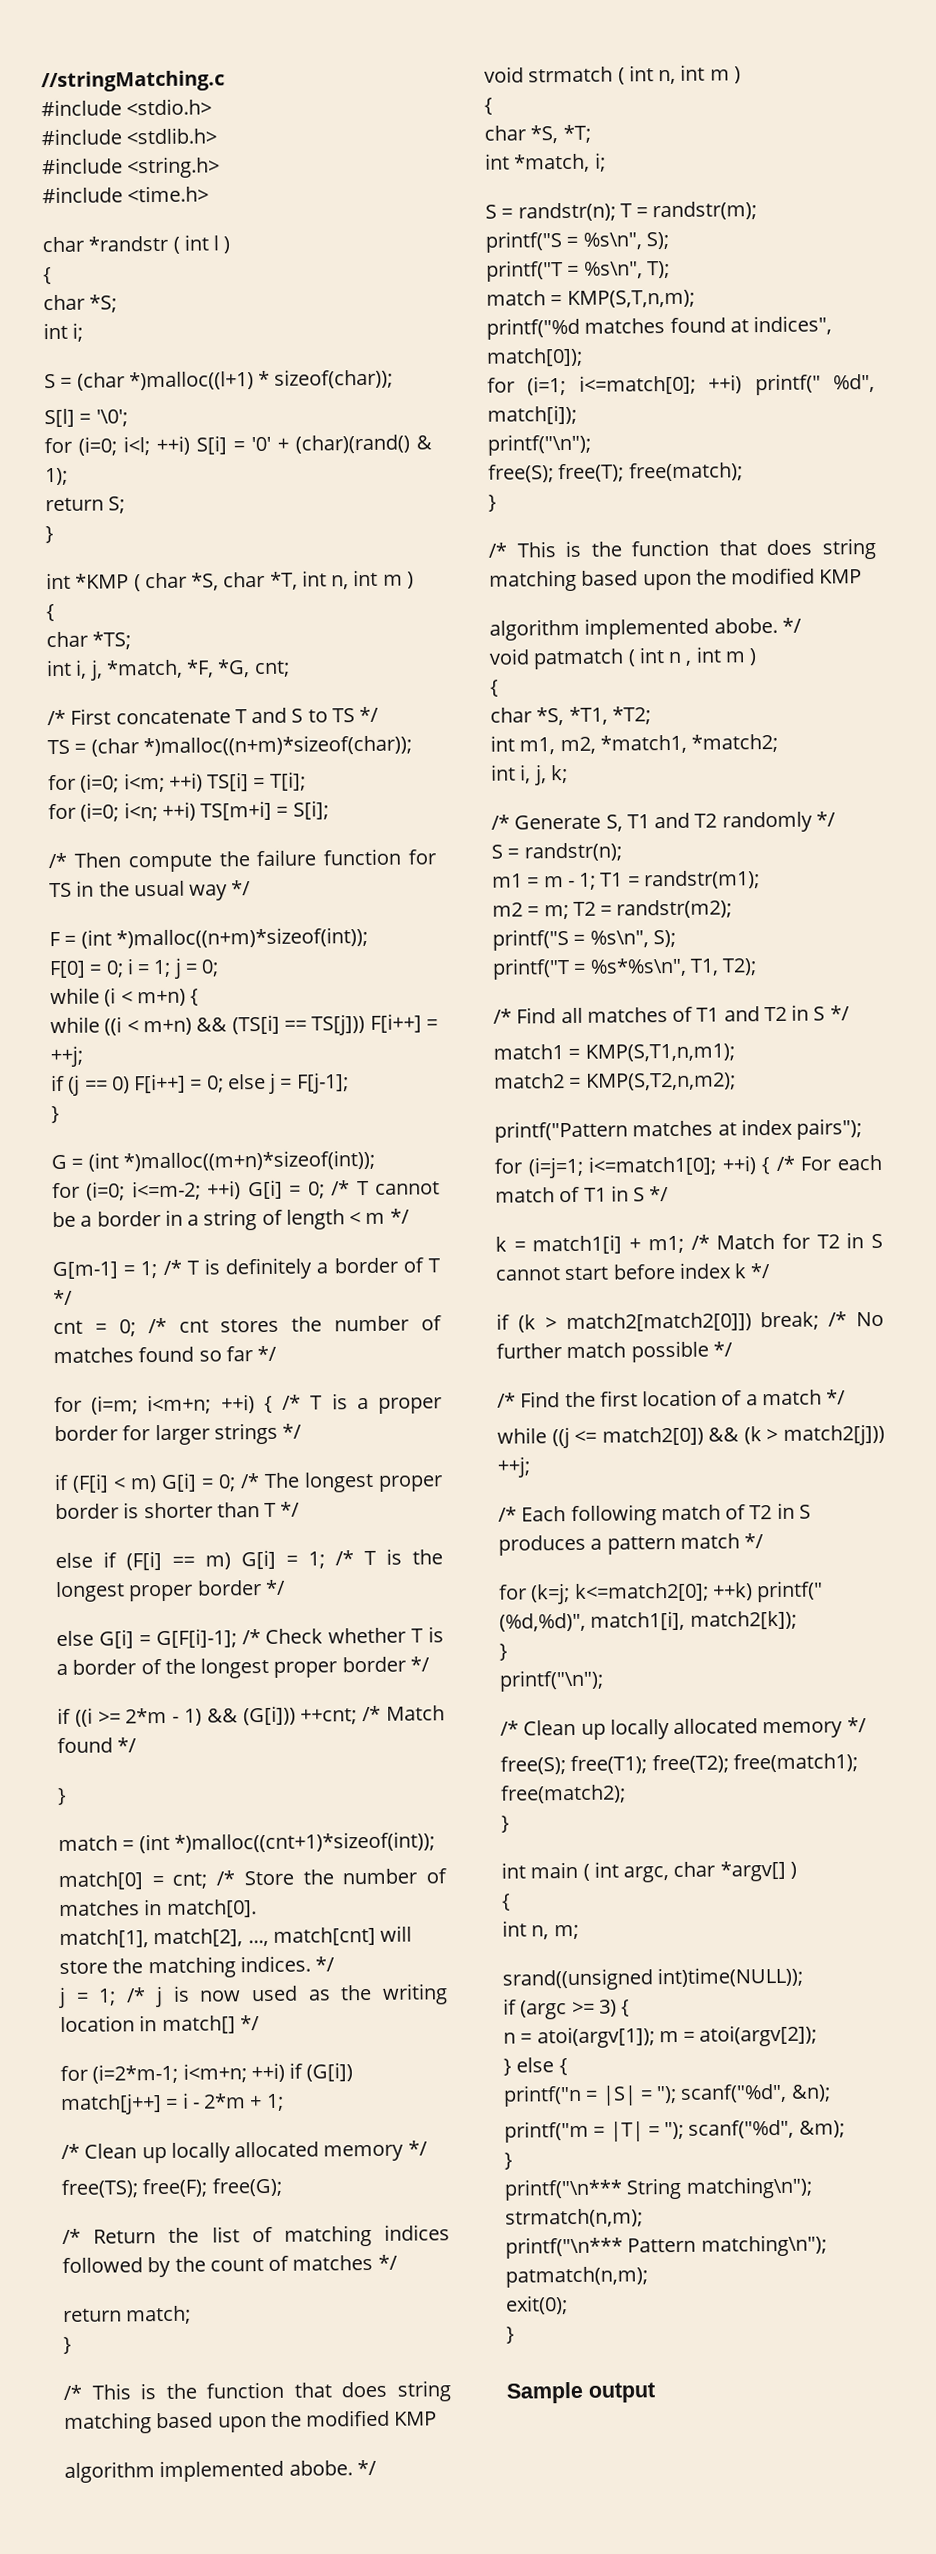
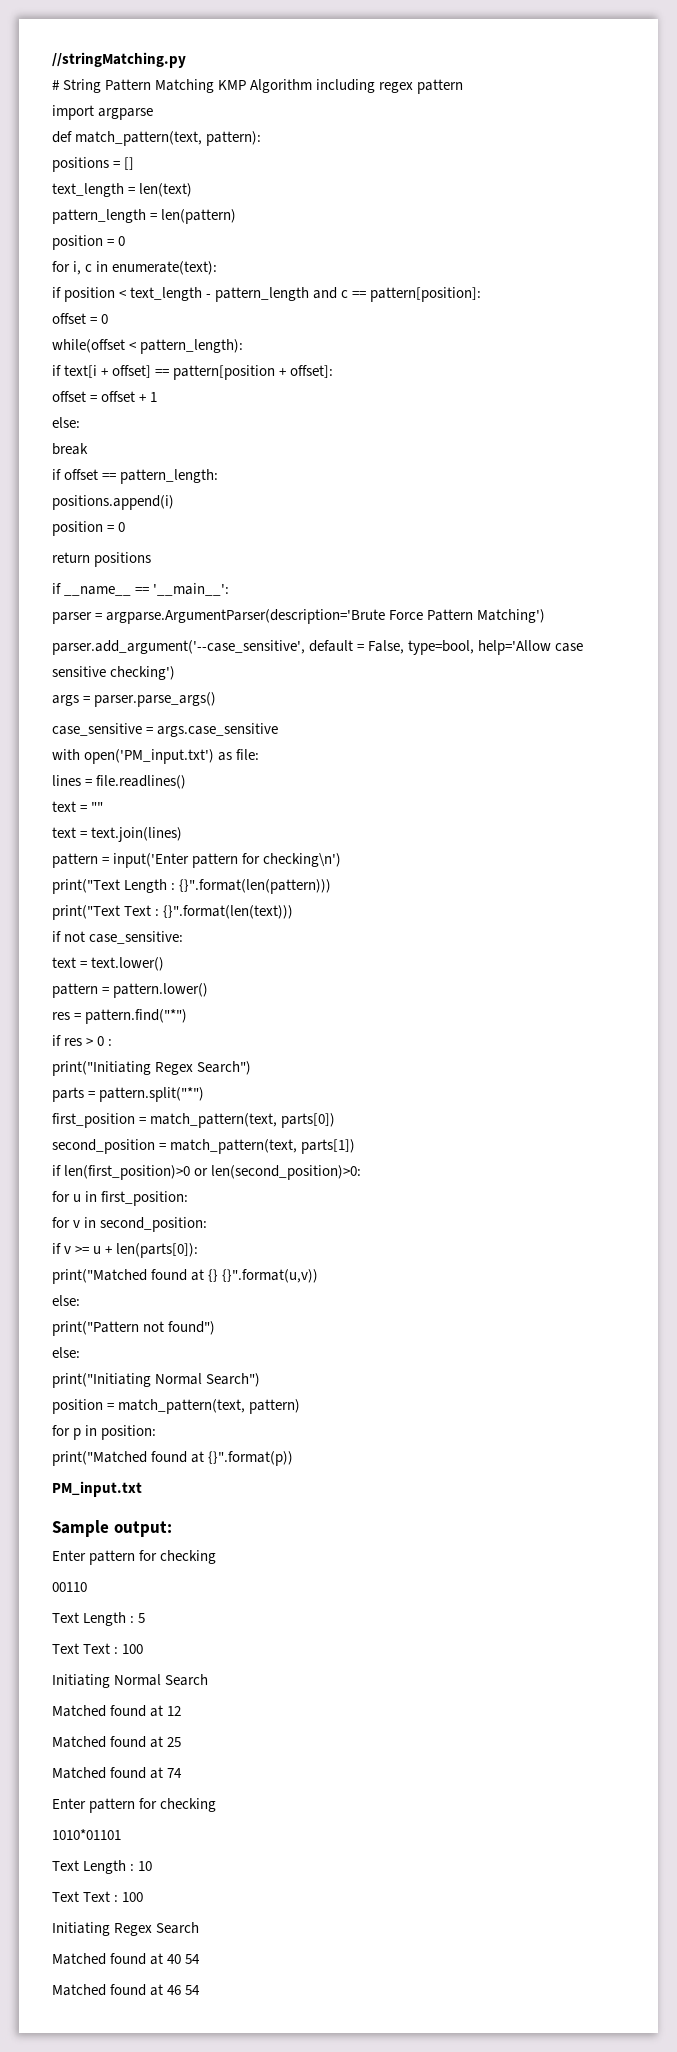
- //stringMatching.c
- #include <stdio.h>
- #include <stdlib.h>
- #include <string.h>
- #include <time.h>
- char *randstr ( int l )
- {
- char *S;
- int i;
- S = (char *)malloc((l+1) * sizeof(char));
- S[l] = '\0';
- for (i=0; i<l; ++i) S[i] = '0' + (char)(rand() & 1);
- return S;
- }
- int *KMP ( char *S, char *T, int n, int m )
- {
- char *TS;
- int i, j, *match, *F, *G, cnt;
- /* First concatenate T and S to TS */
- TS = (char *)malloc((n+m)*sizeof(char));
- for (i=0; i<m; ++i) TS[i] = T[i];
- for (i=0; i<n; ++i) TS[m+i] = S[i];
- /* Then compute the failure function for TS in the usual way */
- F = (int *)malloc((n+m)*sizeof(int));
- F[0] = 0; i = 1; j = 0;
- while (i < m+n) {
- while ((i < m+n) && (TS[i] == TS[j])) F[i++] = ++j;
- if (j == 0) F[i++] = 0; else j = F[j-1];
- }
- G = (int *)malloc((m+n)*sizeof(int));
- for (i=0; i<=m-2; ++i) G[i] = 0; /* T cannot be a border in a string of length < m */
- G[m-1] = 1; /* T is definitely a border of T */
- cnt = 0; /* cnt stores the number of matches found so far */
- for (i=m; i<m+n; ++i) { /* T is a proper border for larger strings */
- if (F[i] < m) G[i] = 0; /* The longest proper border is shorter than T */
- else if (F[i] == m) G[i] = 1; /* T is the longest proper border */
- else G[i] = G[F[i]-1]; /* Check whether T is a border of the longest proper border */
- if ((i >= 2*m - 1) && (G[i])) ++cnt; /* Match found */
- }
- match = (int *)malloc((cnt+1)*sizeof(int));
- match[0] = cnt; /* Store the number of matches in match[0].
- match[1], match[2], ..., match[cnt] will store the matching indices. */
- j = 1; /* j is now used as the writing location in match[] */
- for (i=2*m-1; i<m+n; ++i) if (G[i]) match[j++] = i - 2*m + 1;
- /* Clean up locally allocated memory */
- free(TS); free(F); free(G);
- /* Return the list of matching indices followed by the count of matches */
- return match;
- }
- /* This is the function that does string matching based upon the modified KMP
- algorithm implemented abobe. */
- void strmatch ( int n, int m )
- {
- char *S, *T;
- int *match, i;
- S = randstr(n); T = randstr(m);
- printf("S = %s\n", S);
- printf("T = %s\n", T);
- match = KMP(S,T,n,m);
- printf("%d matches found at indices", match[0]);
- for (i=1; i<=match[0]; ++i) printf(" %d", match[i]);
- printf("\n");
- free(S); free(T); free(match);
- }
- /* This is the function that does string matching based upon the modified KMP
- algorithm implemented abobe. */
- void patmatch ( int n , int m )
- {
- char *S, *T1, *T2;
- int m1, m2, *match1, *match2;
- int i, j, k;
- /* Generate S, T1 and T2 randomly */
- S = randstr(n);
- m1 = m - 1; T1 = randstr(m1);
- m2 = m; T2 = randstr(m2);
- printf("S = %s\n", S);
- printf("T = %s*%s\n", T1, T2);
- /* Find all matches of T1 and T2 in S */
- match1 = KMP(S,T1,n,m1);
- match2 = KMP(S,T2,n,m2);
- printf("Pattern matches at index pairs");
- for (i=j=1; i<=match1[0]; ++i) { /* For each match of T1 in S */
- k = match1[i] + m1; /* Match for T2 in S cannot start before index k */
- if (k > match2[match2[0]]) break; /* No further match possible */
- /* Find the first location of a match */
- while ((j <= match2[0]) && (k > match2[j])) ++j;
- /* Each following match of T2 in S produces a pattern match */
- for (k=j; k<=match2[0]; ++k) printf(" (%d,%d)", match1[i], match2[k]);
- }
- printf("\n");
- /* Clean up locally allocated memory */
- free(S); free(T1); free(T2); free(match1); free(match2);
- }
- int main ( int argc, char *argv[] )
- {
- int n, m;
- srand((unsigned int)time(NULL));
- if (argc >= 3) {
- n = atoi(argv[1]); m = atoi(argv[2]);
- } else {
- printf("n = |S| = "); scanf("%d", &n);
- printf("m = |T| = "); scanf("%d", &m);
- }
- printf("\n*** String matching\n"); strmatch(n,m);
- printf("\n*** Pattern matching\n"); patmatch(n,m);
- exit(0);
- }
- Sample output
+ //stringMatching.py
+ # String Pattern Matching KMP Algorithm including regex pattern
+ import argparse
+ def match_pattern(text, pattern):
+ positions = []
+ text_length = len(text)
+ pattern_length = len(pattern)
+ position = 0
+ for i, c in enumerate(text):
+ if position < text_length - pattern_length and c == pattern[position]:
+ offset = 0
+ while(offset < pattern_length):
+ if text[i + offset] == pattern[position + offset]:
+ offset = offset + 1
+ else:
+ break
+ if offset == pattern_length:
+ positions.append(i)
+ position = 0
+ return positions
+ if __name__ == '__main__':
+ parser = argparse.ArgumentParser(description='Brute Force Pattern Matching')
+ parser.add_argument('--case_sensitive', default = False, type=bool, help='Allow case sensitive checking')
+ args = parser.parse_args()
+ case_sensitive = args.case_sensitive
+ with open('PM_input.txt') as file:
+ lines = file.readlines()
+ text = ""
+ text = text.join(lines)
+ pattern = input('Enter pattern for checking\n')
+ print("Text Length : {}".format(len(pattern)))
+ print("Text Text : {}".format(len(text)))
+ if not case_sensitive:
+ text = text.lower()
+ pattern = pattern.lower()
+ res = pattern.find("*")
+ if res > 0 :
+ print("Initiating Regex Search")
+ parts = pattern.split("*")
+ first_position = match_pattern(text, parts[0])
+ second_position = match_pattern(text, parts[1])
+ if len(first_position)>0 or len(second_position)>0:
+ for u in first_position:
+ for v in second_position:
+ if v >= u + len(parts[0]):
+ print("Matched found at {} {}".format(u,v))
+ else:
+ print("Pattern not found")
+ else:
+ print("Initiating Normal Search")
+ position = match_pattern(text, pattern)
+ for p in position:
+ print("Matched found at {}".format(p))
+ PM_input.txt
+ Sample output:
+ Enter pattern for checking
+ 00110
+ Text Length : 5
+ Text Text : 100
+ Initiating Normal Search
+ Matched found at 12
+ Matched found at 25
+ Matched found at 74
+ Enter pattern for checking
+ 1010*01101
+ Text Length : 10
+ Text Text : 100
+ Initiating Regex Search
+ Matched found at 40 54
+ Matched found at 46 54

